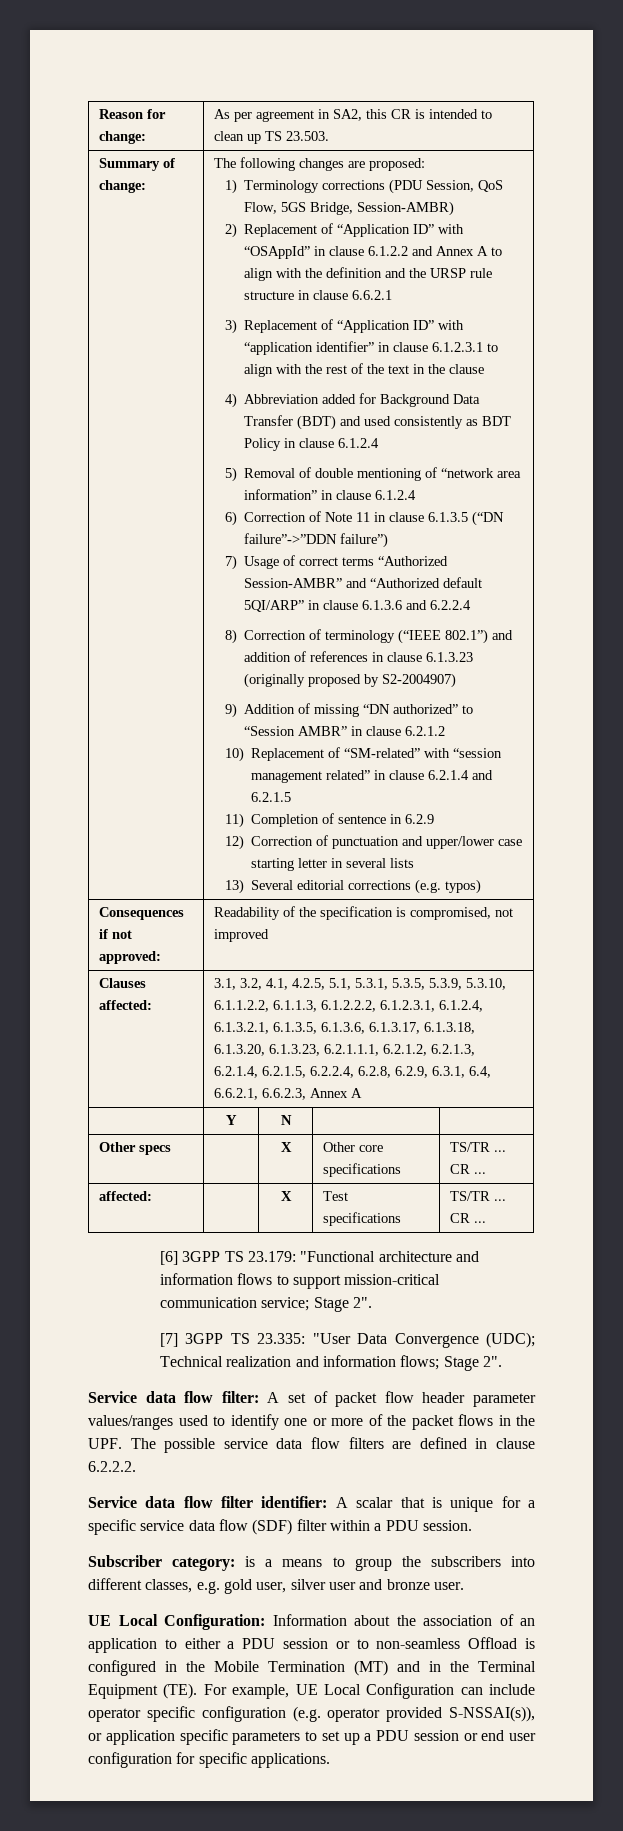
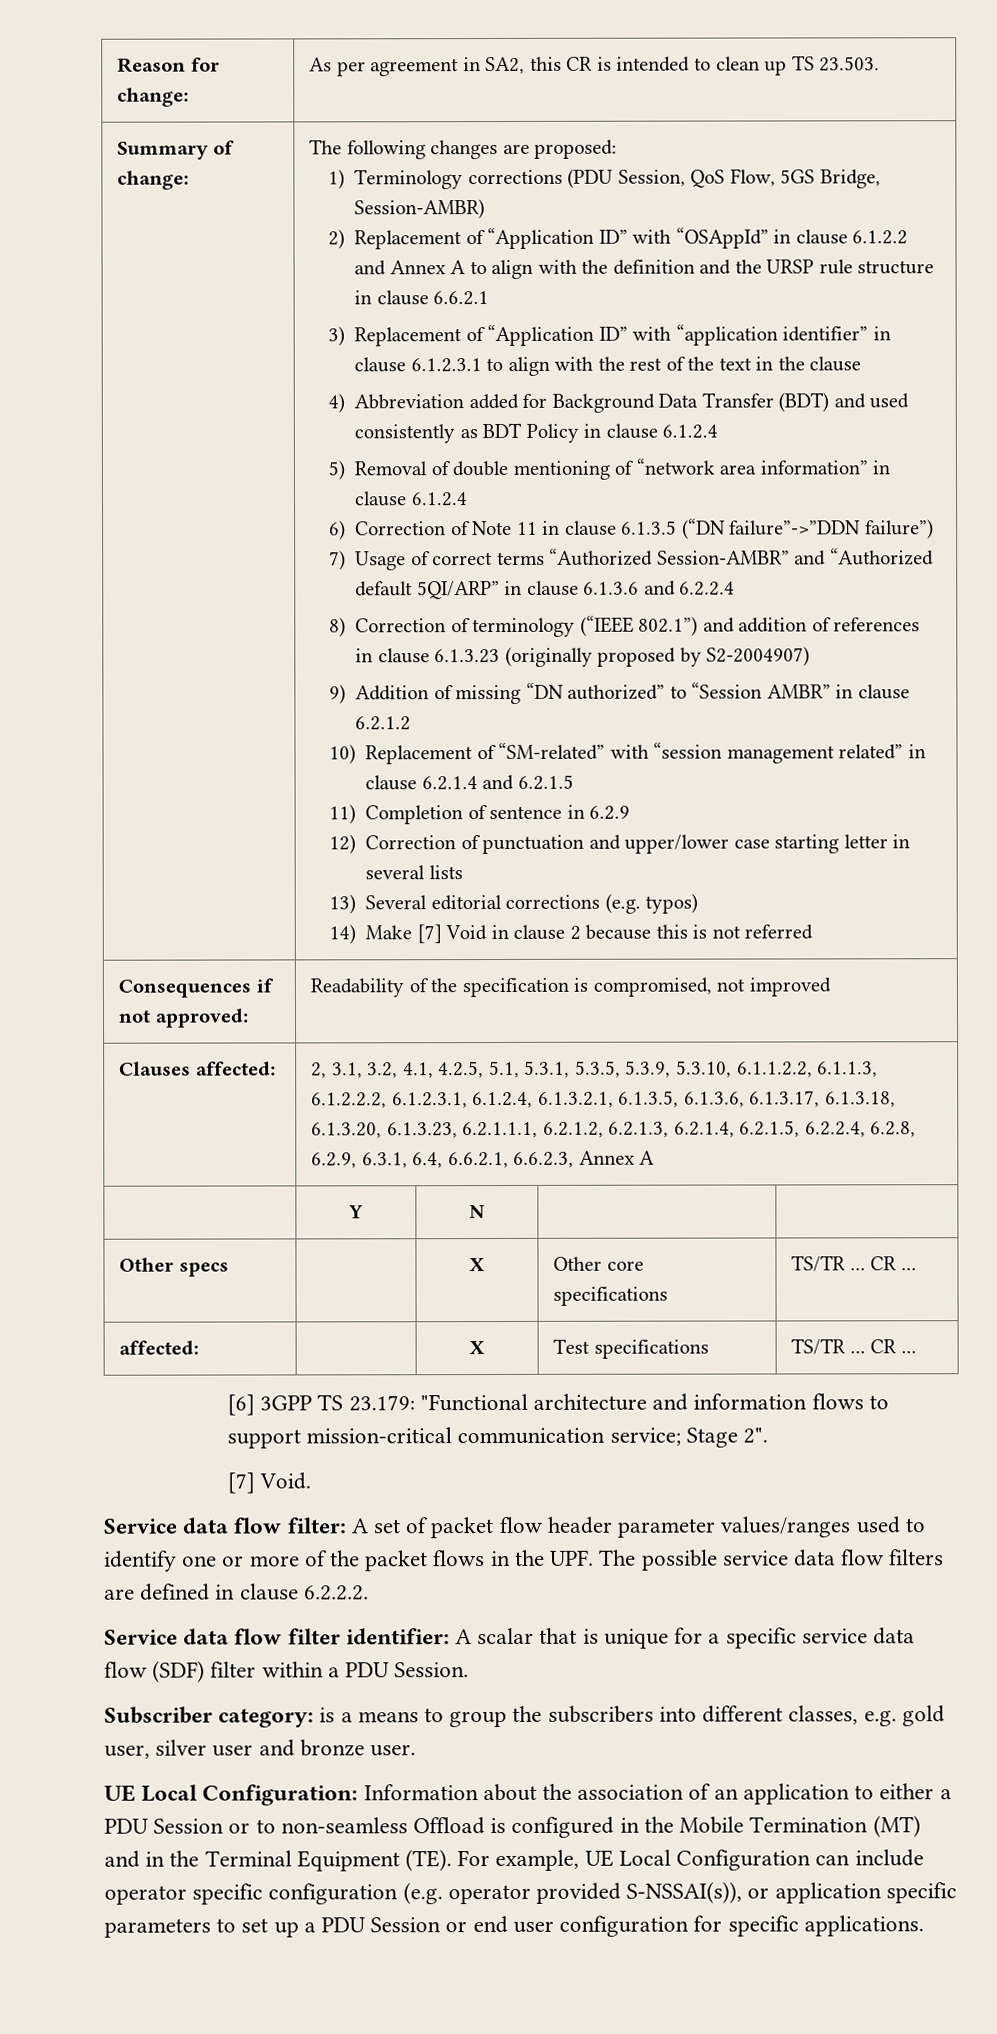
+ 14) Make [7] Void in clause 2 because this is not referred
- Clauses affected: | 3.1, 3.2, 4.1, 4.2.5, 5.1, 5.3.1, 5.3.5, 5.3.9, 5.3.10, 6.1.1.2.2, 6.1.1.3, 6.1.2.2.2, 6.1.2.3.1, 6.1.2.4, 6.1.3.2.1, 6.1.3.5, 6.1.3.6, 6.1.3.17, 6.1.3.18, 6.1.3.20, 6.1.3.23, 6.2.1.1.1, 6.2.1.2, 6.2.1.3, 6.2.1.4, 6.2.1.5, 6.2.2.4, 6.2.8, 6.2.9, 6.3.1, 6.4, 6.6.2.1, 6.6.2.3, Annex A
+ Clauses affected: | 2, 3.1, 3.2, 4.1, 4.2.5, 5.1, 5.3.1, 5.3.5, 5.3.9, 5.3.10, 6.1.1.2.2, 6.1.1.3, 6.1.2.2.2, 6.1.2.3.1, 6.1.2.4, 6.1.3.2.1, 6.1.3.5, 6.1.3.6, 6.1.3.17, 6.1.3.18, 6.1.3.20, 6.1.3.23, 6.2.1.1.1, 6.2.1.2, 6.2.1.3, 6.2.1.4, 6.2.1.5, 6.2.2.4, 6.2.8, 6.2.9, 6.3.1, 6.4, 6.6.2.1, 6.6.2.3, Annex A
- [7] 3GPP TS 23.335: "User Data Convergence (UDC); Technical realization and information flows; Stage 2".
+ [7] Void.
- Service data flow filter identifier: A scalar that is unique for a specific service data flow (SDF) filter within a PDU session.
+ Service data flow filter identifier: A scalar that is unique for a specific service data flow (SDF) filter within a PDU Session.
- Information about the association of an application to either a PDU session or to non-seamless Offload is configured in the Mobile Termination (MT) and in the Terminal Equipment (TE). For example, UE Local Configuration can include operator specific configuration (e.g. operator provided S-NSSAI(s)), or application specific parameters to set up a PDU session or end user configuration for specific applications.
+ Information about the association of an application to either a PDU Session or to non-seamless Offload is configured in the Mobile Termination (MT) and in the Terminal Equipment (TE). For example, UE Local Configuration can include operator specific configuration (e.g. operator provided S-NSSAI(s)), or application specific parameters to set up a PDU Session or end user configuration for specific applications.

